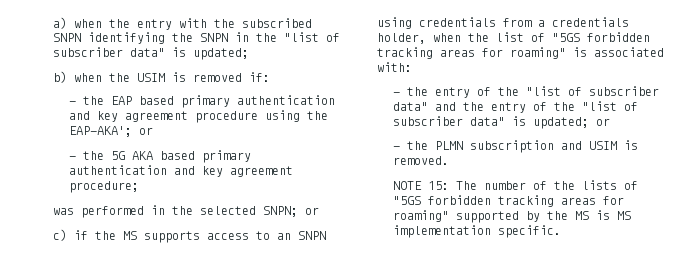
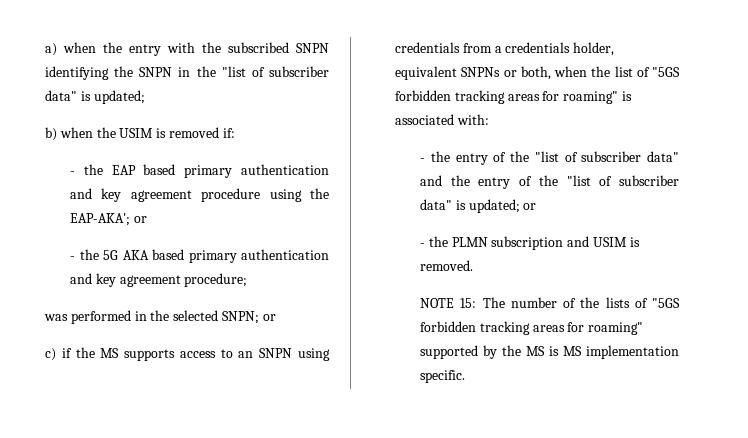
- c) if the MS supports access to an SNPN using credentials from a credentials holder, when the list of "5GS forbidden tracking areas for roaming" is associated with:
+ c) if the MS supports access to an SNPN using credentials from a credentials holder, equivalent SNPNs or both, when the list of "5GS forbidden tracking areas for roaming" is associated with:

